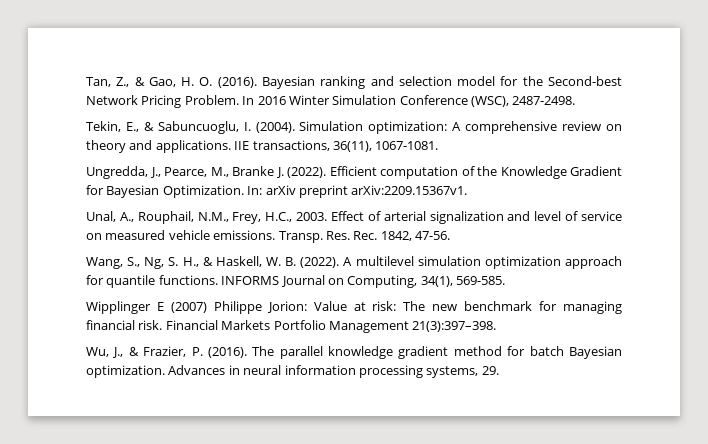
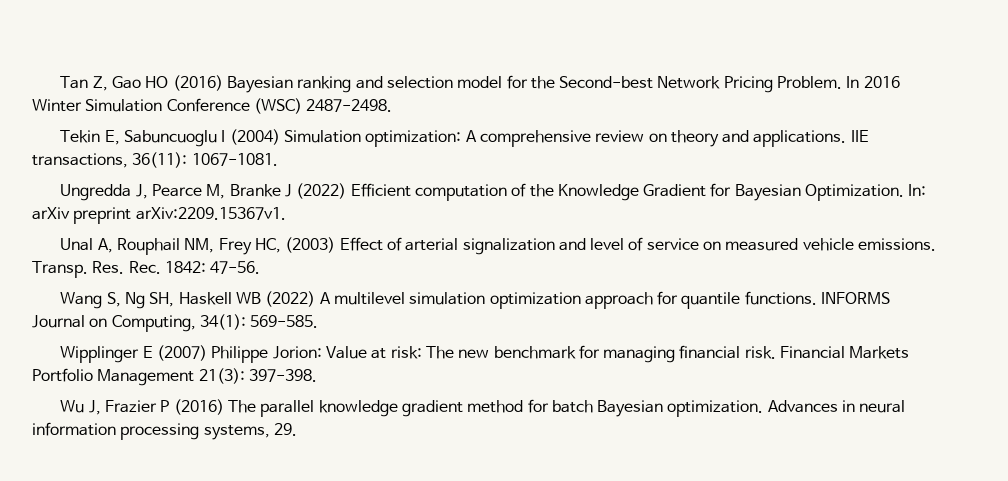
- Tan, Z., & Gao, H. O. (2016). Bayesian ranking and selection model for the Second-best Network Pricing Problem.
+ Tan Z, Gao HO (2016) Bayesian ranking and selection model for the Second-best Network Pricing Problem.
- In 2016 Winter Simulation Conference (WSC), 2487-2498.
+ In 2016 Winter Simulation Conference (WSC) 2487-2498.
- Tekin, E., & Sabuncuoglu, I. (2004). Simulation optimization: A comprehensive review on theory and applications.
+ Tekin E, Sabuncuoglu I (2004) Simulation optimization: A comprehensive review on theory and applications.
- IIE transactions, 36(11), 1067-1081.
+ IIE transactions, 36(11): 1067-1081.
- Ungredda, J., Pearce, M., Branke J. (2022). Efficient computation of the Knowledge Gradient for Bayesian Optimization.
+ Ungredda J, Pearce M, Branke J (2022) Efficient computation of the Knowledge Gradient for Bayesian Optimization.
- Unal, A., Rouphail, N.M., Frey, H.C., 2003. Effect of arterial signalization and level of service on measured vehicle emissions.
+ Unal A, Rouphail NM, Frey HC, (2003) Effect of arterial signalization and level of service on measured vehicle emissions.
- Res. Rec. 1842, 47-56.
+ Res. Rec. 1842: 47-56.
- Wang, S., Ng, S. H., & Haskell, W. B. (2022). A multilevel simulation optimization approach for quantile functions.
+ Wang S, Ng SH, Haskell WB (2022) A multilevel simulation optimization approach for quantile functions.
- INFORMS Journal on Computing, 34(1), 569-585.
+ INFORMS Journal on Computing, 34(1): 569-585.
- Financial Markets Portfolio Management 21(3):397–398.
- Wu, J., & Frazier, P. (2016). The parallel knowledge gradient method for batch Bayesian optimization.
+ Financial Markets Portfolio Management 21(3): 397-398.
+ Wu J, Frazier P (2016) The parallel knowledge gradient method for batch Bayesian optimization.

